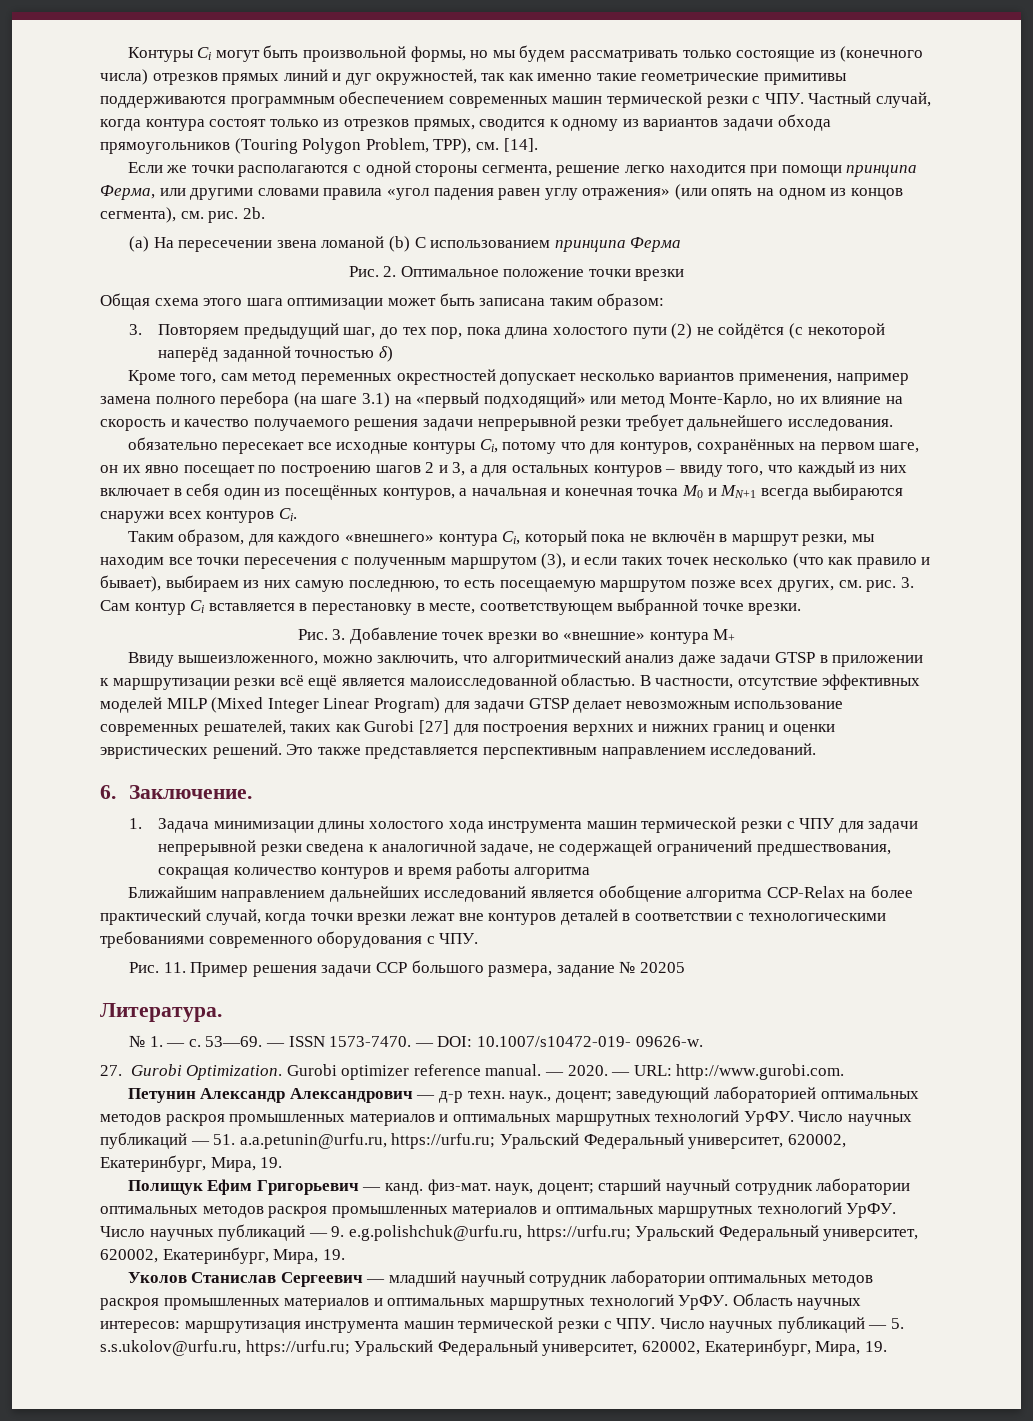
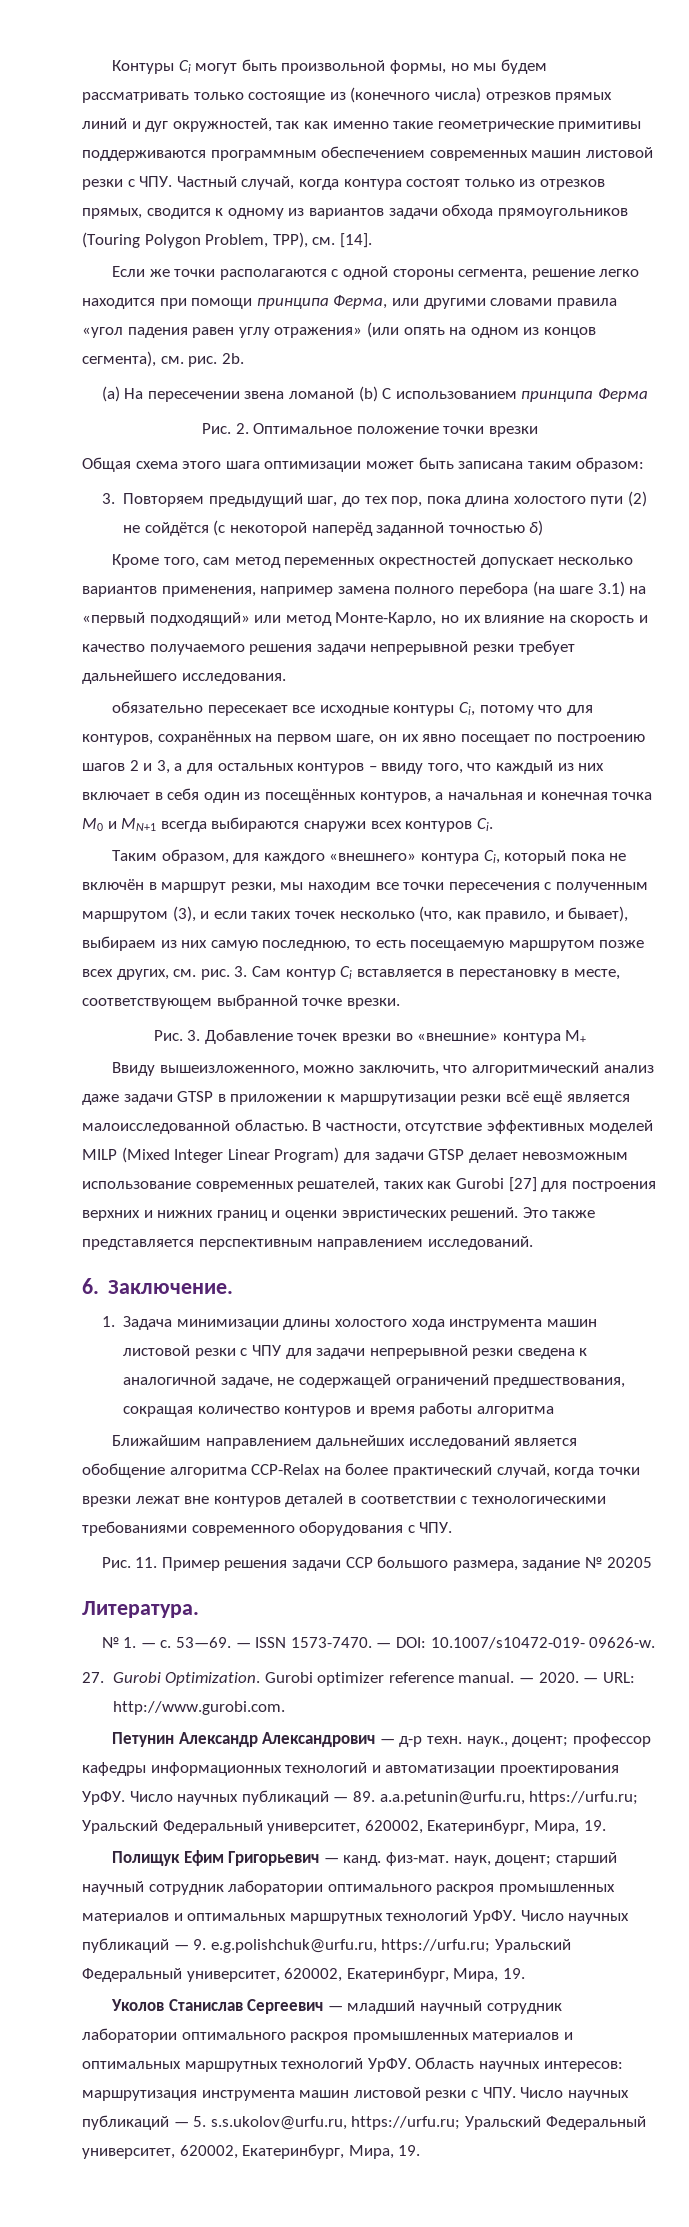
- Контуры Ci могут быть произвольной формы, но мы будем рассматривать только состоящие из (конечного числа) отрезков прямых линий и дуг окружностей, так как именно такие геометрические примитивы поддерживаются программным обеспечением современных машин термической резки с ЧПУ. Частный случай, когда контура состоят только из отрезков прямых, сводится к одному из вариантов задачи обхода прямоугольников (Touring Polygon Problem, TPP), см. [14].
+ Контуры Ci могут быть произвольной формы, но мы будем рассматривать только состоящие из (конечного числа) отрезков прямых линий и дуг окружностей, так как именно такие геометрические примитивы поддерживаются программным обеспечением современных машин листовой резки с ЧПУ. Частный случай, когда контура состоят только из отрезков прямых, сводится к одному из вариантов задачи обхода прямоугольников (Touring Polygon Problem, TPP), см. [14].
- Таким образом, для каждого «внешнего» контура Ci, который пока не включён в маршрут резки, мы находим все точки пересечения с полученным маршрутом (3), и если таких точек несколько (что как правило и бывает), выбираем из них самую последнюю, то есть посещаемую маршрутом позже всех других, см. рис.
+ Таким образом, для каждого «внешнего» контура Ci, который пока не включён в маршрут резки, мы находим все точки пересечения с полученным маршрутом (3), и если таких точек несколько (что, как правило, и бывает), выбираем из них самую последнюю, то есть посещаемую маршрутом позже всех других, см. рис.
- 1. Задача минимизации длины холостого хода инструмента машин термической резки с ЧПУ для задачи непрерывной резки сведена к аналогичной задаче, не содержащей ограничений предшествования, сокращая количество контуров и время работы алгоритма
+ 1. Задача минимизации длины холостого хода инструмента машин листовой резки с ЧПУ для задачи непрерывной резки сведена к аналогичной задаче, не содержащей ограничений предшествования, сокращая количество контуров и время работы алгоритма
- Петунин Александр Александрович — д-р техн. наук., доцент; заведующий лабораторией оптимальных методов раскроя промышленных материалов и оптимальных маршрутных технологий УрФУ. Число научных публикаций — 51. a.a.petunin@urfu.ru, https://urfu.ru; Уральский Федеральный университет, 620002, Екатеринбург, Мира, 19.
+ Петунин Александр Александрович — д-р техн. наук., доцент; профессор кафедры информационных технологий и автоматизации проектирования УрФУ. Число научных публикаций — 89. a.a.petunin@urfu.ru, https://urfu.ru; Уральский Федеральный университет, 620002, Екатеринбург, Мира, 19.
- Полищук Ефим Григорьевич — канд. физ-мат. наук, доцент; старший научный сотрудник лаборатории оптимальных методов раскроя промышленных материалов и оптимальных маршрутных технологий УрФУ.
+ Полищук Ефим Григорьевич — канд. физ-мат. наук, доцент; старший научный сотрудник лаборатории оптимального раскроя промышленных материалов и оптимальных маршрутных технологий УрФУ.
- Уколов Станислав Сергеевич — младший научный сотрудник лаборатории оптимальных методов раскроя промышленных материалов и оптимальных маршрутных технологий УрФУ.
+ Уколов Станислав Сергеевич — младший научный сотрудник лаборатории оптимального раскроя промышленных материалов и оптимальных маршрутных технологий УрФУ.
- Область научных интересов: маршрутизация инструмента машин термической резки с ЧПУ. Число научных публикаций — 5. s.s.ukolov@urfu.ru, https://urfu.ru; Уральский Федеральный университет, 620002, Екатеринбург, Мира, 19.
+ Область научных интересов: маршрутизация инструмента машин листовой резки с ЧПУ. Число научных публикаций — 5. s.s.ukolov@urfu.ru, https://urfu.ru; Уральский Федеральный университет, 620002, Екатеринбург, Мира, 19.

